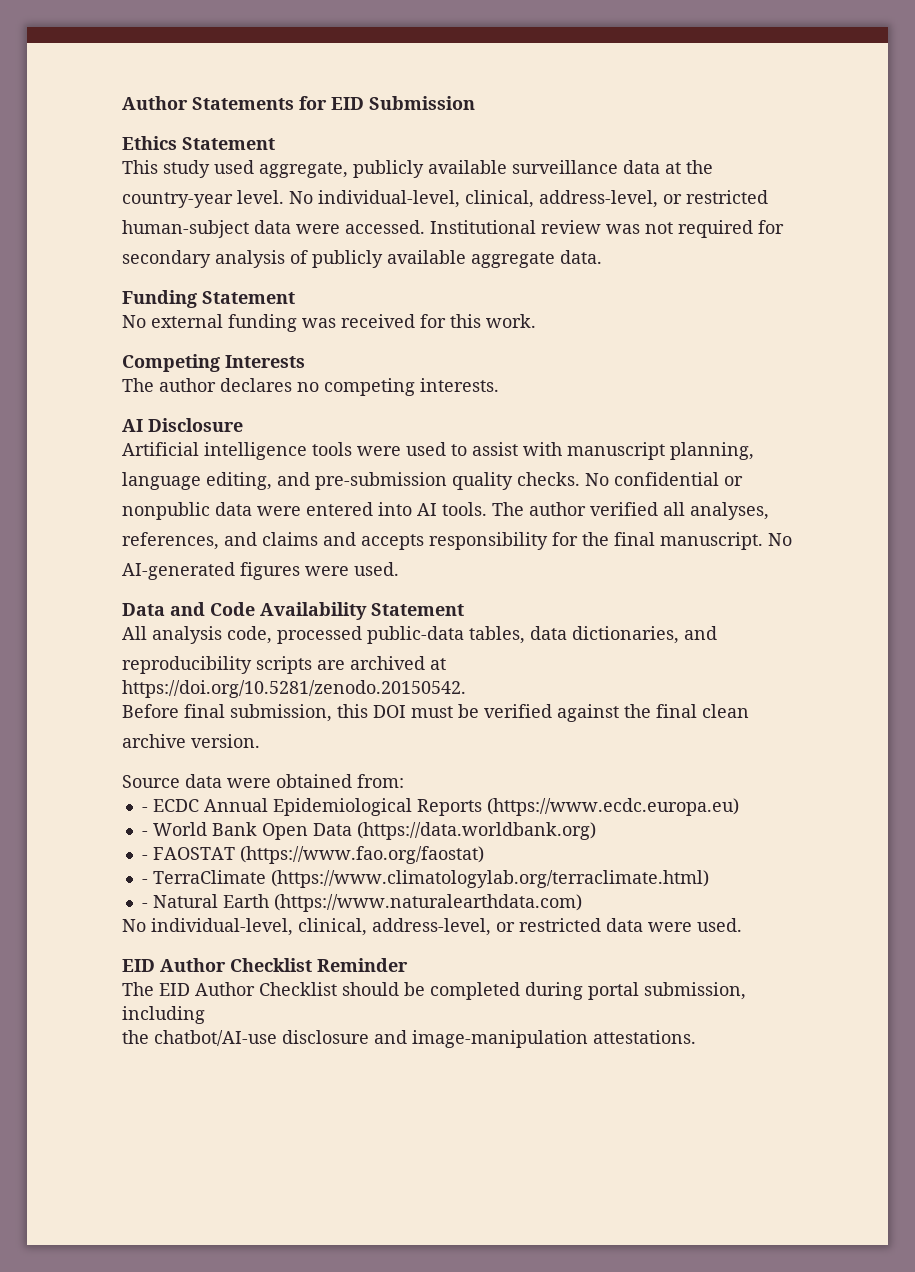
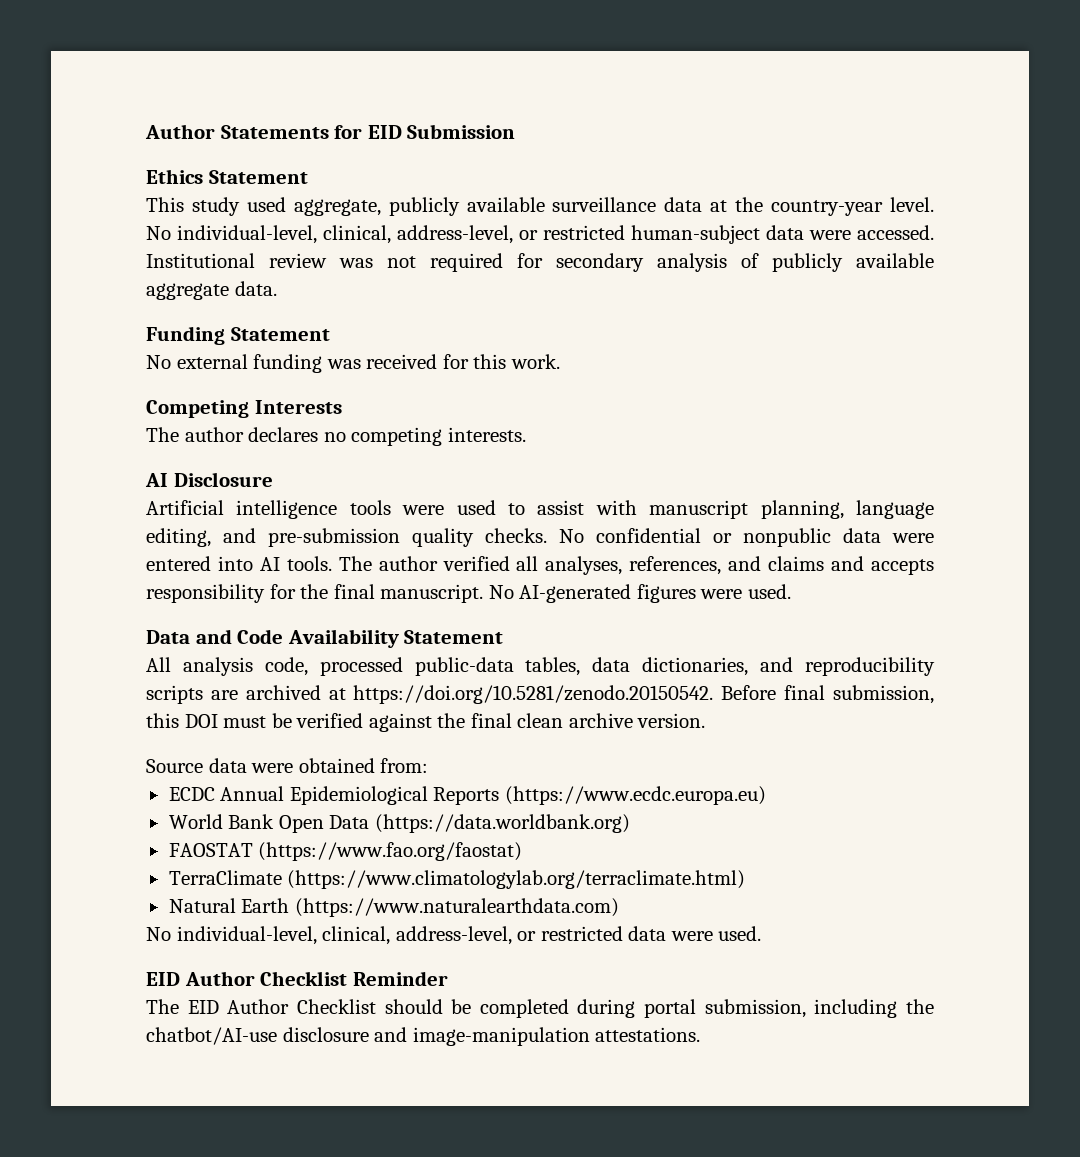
- This study used aggregate, publicly available surveillance data at the
- country-year level. No individual-level, clinical, address-level, or restricted
- human-subject data were accessed.
+ This study used aggregate, publicly available surveillance data at the country-year level. No individual-level, clinical, address-level, or restricted human-subject data were accessed.
- Institutional review was not required for
- secondary analysis of publicly available aggregate data.
+ Institutional review was not required for secondary analysis of publicly available aggregate data.
- Artificial intelligence tools were used to assist with manuscript planning,
- language editing, and pre-submission quality checks.
+ Artificial intelligence tools were used to assist with manuscript planning, language editing, and pre-submission quality checks.
- No confidential or
- nonpublic data were entered into AI tools.
+ No confidential or nonpublic data were entered into AI tools.
- The author verified all analyses,
- references, and claims and accepts responsibility for the final manuscript. No
- AI-generated figures were used.
+ The author verified all analyses, references, and claims and accepts responsibility for the final manuscript. No AI-generated figures were used.
- All analysis code, processed public-data tables, data dictionaries, and
- reproducibility scripts are archived at https://doi.org/10.5281/zenodo.20150542.
- Before final submission, this DOI must be verified against the final clean
- archive version.
+ All analysis code, processed public-data tables, data dictionaries, and reproducibility scripts are archived at https://doi.org/10.5281/zenodo.20150542. Before final submission, this DOI must be verified against the final clean archive version.
- - ECDC Annual Epidemiological Reports (https://www.ecdc.europa.eu)
+ ECDC Annual Epidemiological Reports (https://www.ecdc.europa.eu)
- - World Bank Open Data (https://data.worldbank.org)
+ World Bank Open Data (https://data.worldbank.org)
- - FAOSTAT (https://www.fao.org/faostat)
+ FAOSTAT (https://www.fao.org/faostat)
- - TerraClimate (https://www.climatologylab.org/terraclimate.html)
+ TerraClimate (https://www.climatologylab.org/terraclimate.html)
- - Natural Earth (https://www.naturalearthdata.com)
+ Natural Earth (https://www.naturalearthdata.com)
- The EID Author Checklist should be completed during portal submission, including
- the chatbot/AI-use disclosure and image-manipulation attestations.
+ The EID Author Checklist should be completed during portal submission, including the chatbot/AI-use disclosure and image-manipulation attestations.

